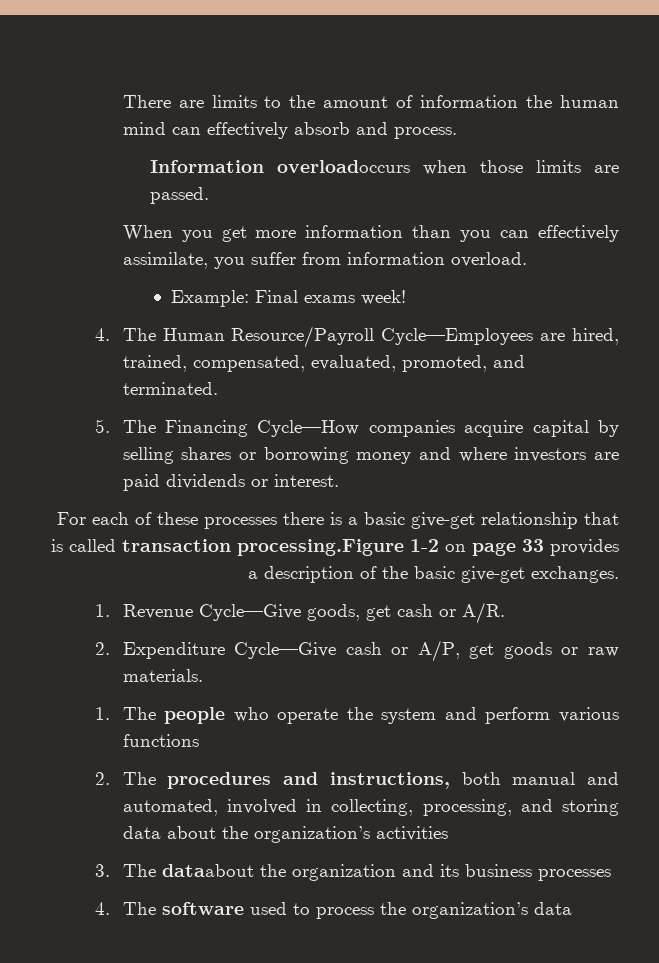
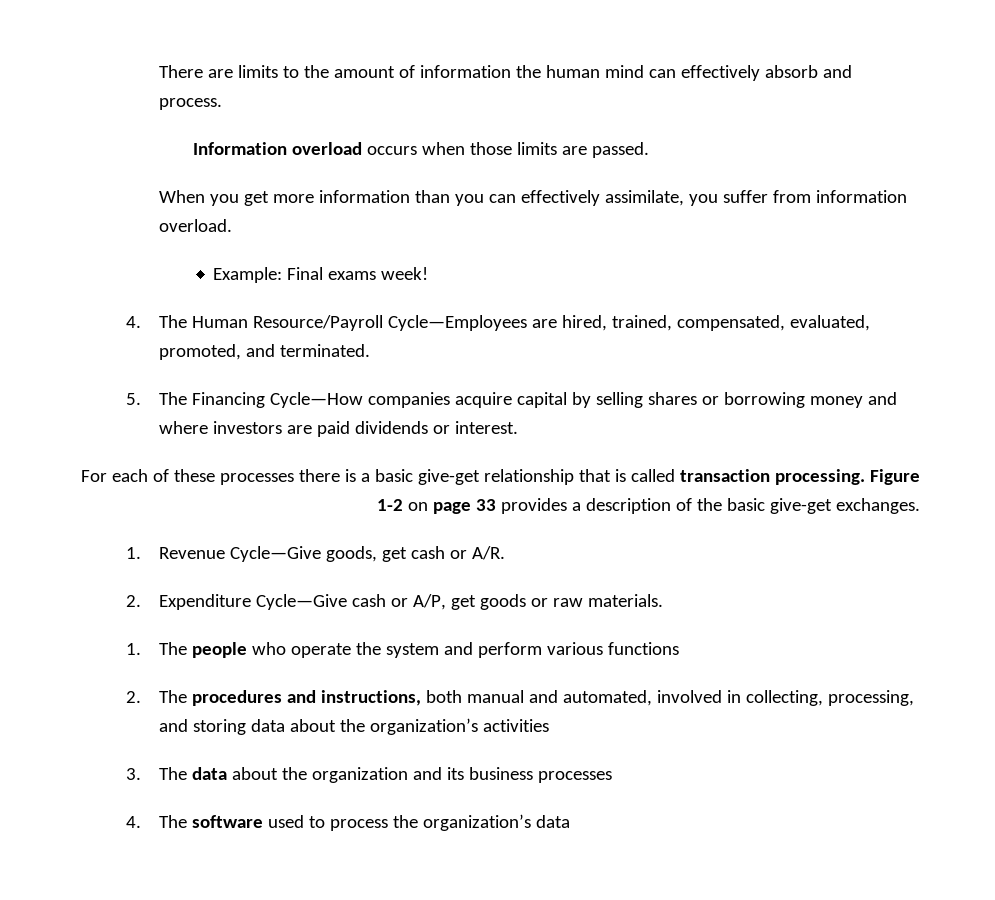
- Information overloadoccurs when those limits are passed.
+ Information overload occurs when those limits are passed.
- For each of these processes there is a basic give-get relationship that is called transaction processing.Figure 1-2 on page 33 provides a description of the basic give-get exchanges.
+ For each of these processes there is a basic give-get relationship that is called transaction processing. Figure 1-2 on page 33 provides a description of the basic give-get exchanges.
- 3. The dataabout the organization and its business processes
+ 3. The data about the organization and its business processes

